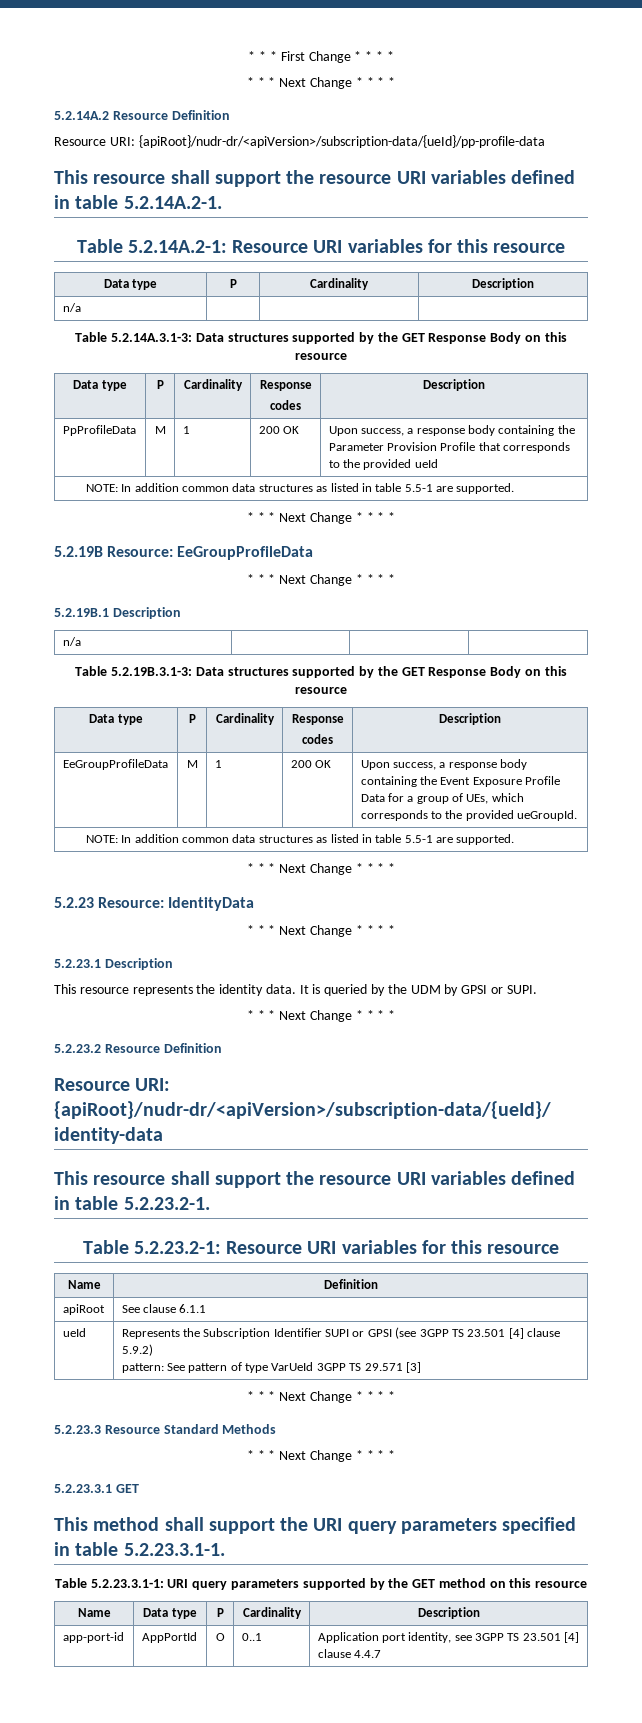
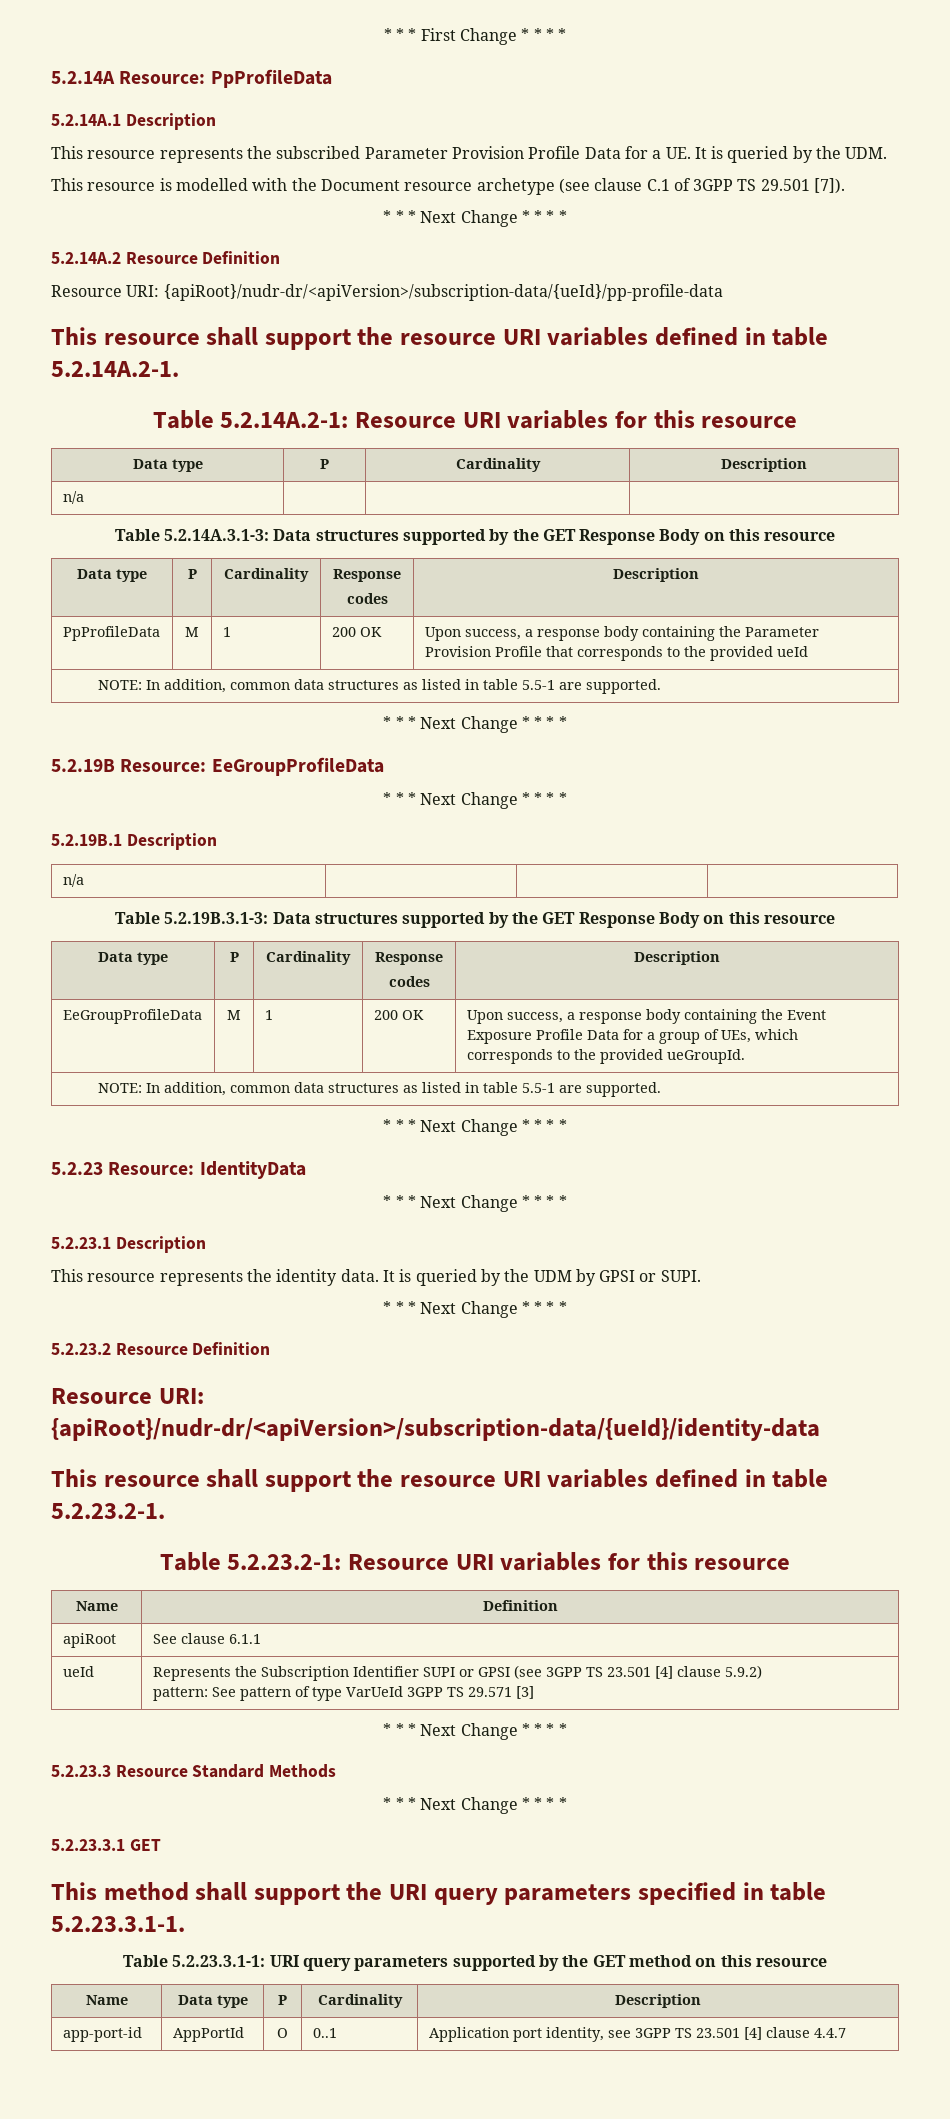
+ 5.2.14A Resource: PpProfileData
+ 5.2.14A.1 Description
+ This resource represents the subscribed Parameter Provision Profile Data for a UE. It is queried by the UDM.
+ This resource is modelled with the Document resource archetype (see clause C.1 of 3GPP TS 29.501 [7]).
  PpProfileData | M | 1 | 200 OK | Upon success, a response body containing the Parameter Provision Profile that corresponds to the provided ueId
- NOTE: In addition common data structures as listed in table 5.5-1 are supported.
+ NOTE: In addition, common data structures as listed in table 5.5-1 are supported.
  EeGroupProfileData | M | 1 | 200 OK | Upon success, a response body containing the Event Exposure Profile Data for a group of UEs, which corresponds to the provided ueGroupId.
- NOTE: In addition common data structures as listed in table 5.5-1 are supported.
+ NOTE: In addition, common data structures as listed in table 5.5-1 are supported.

